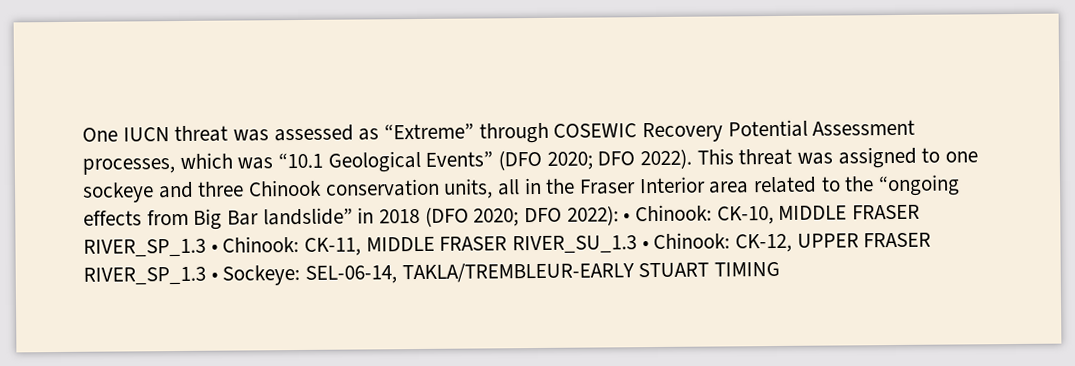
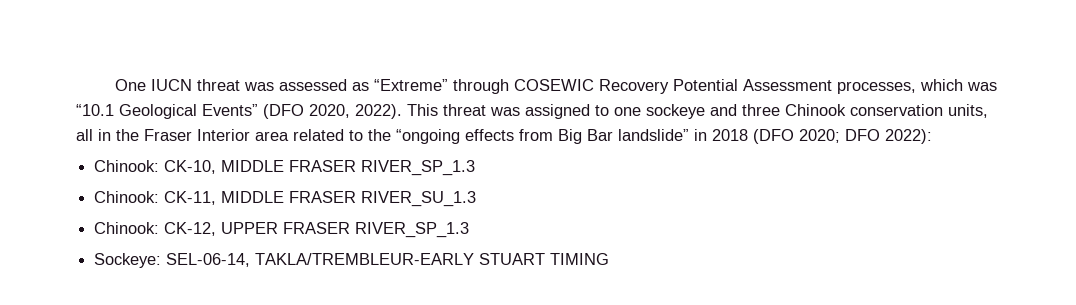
- One IUCN threat was assessed as “Extreme” through COSEWIC Recovery Potential Assessment processes, which was “10.1 Geological Events” (DFO 2020; DFO 2022).
+ One IUCN threat was assessed as “Extreme” through COSEWIC Recovery Potential Assessment processes, which was “10.1 Geological Events” (DFO 2020, 2022).
- This threat was assigned to one sockeye and three Chinook conservation units, all in the Fraser Interior area related to the “ongoing effects from Big Bar landslide” in 2018 (DFO 2020; DFO 2022): • Chinook: CK-10, MIDDLE FRASER RIVER_SP_1.3 • Chinook: CK-11, MIDDLE FRASER RIVER_SU_1.3 • Chinook: CK-12, UPPER FRASER RIVER_SP_1.3 • Sockeye: SEL-06-14, TAKLA/TREMBLEUR-EARLY STUART TIMING
+ This threat was assigned to one sockeye and three Chinook conservation units, all in the Fraser Interior area related to the “ongoing effects from Big Bar landslide” in 2018 (DFO 2020; DFO 2022):
+ Chinook: CK-10, MIDDLE FRASER RIVER_SP_1.3
+ Chinook: CK-11, MIDDLE FRASER RIVER_SU_1.3
+ Chinook: CK-12, UPPER FRASER RIVER_SP_1.3
+ Sockeye: SEL-06-14, TAKLA/TREMBLEUR-EARLY STUART TIMING

